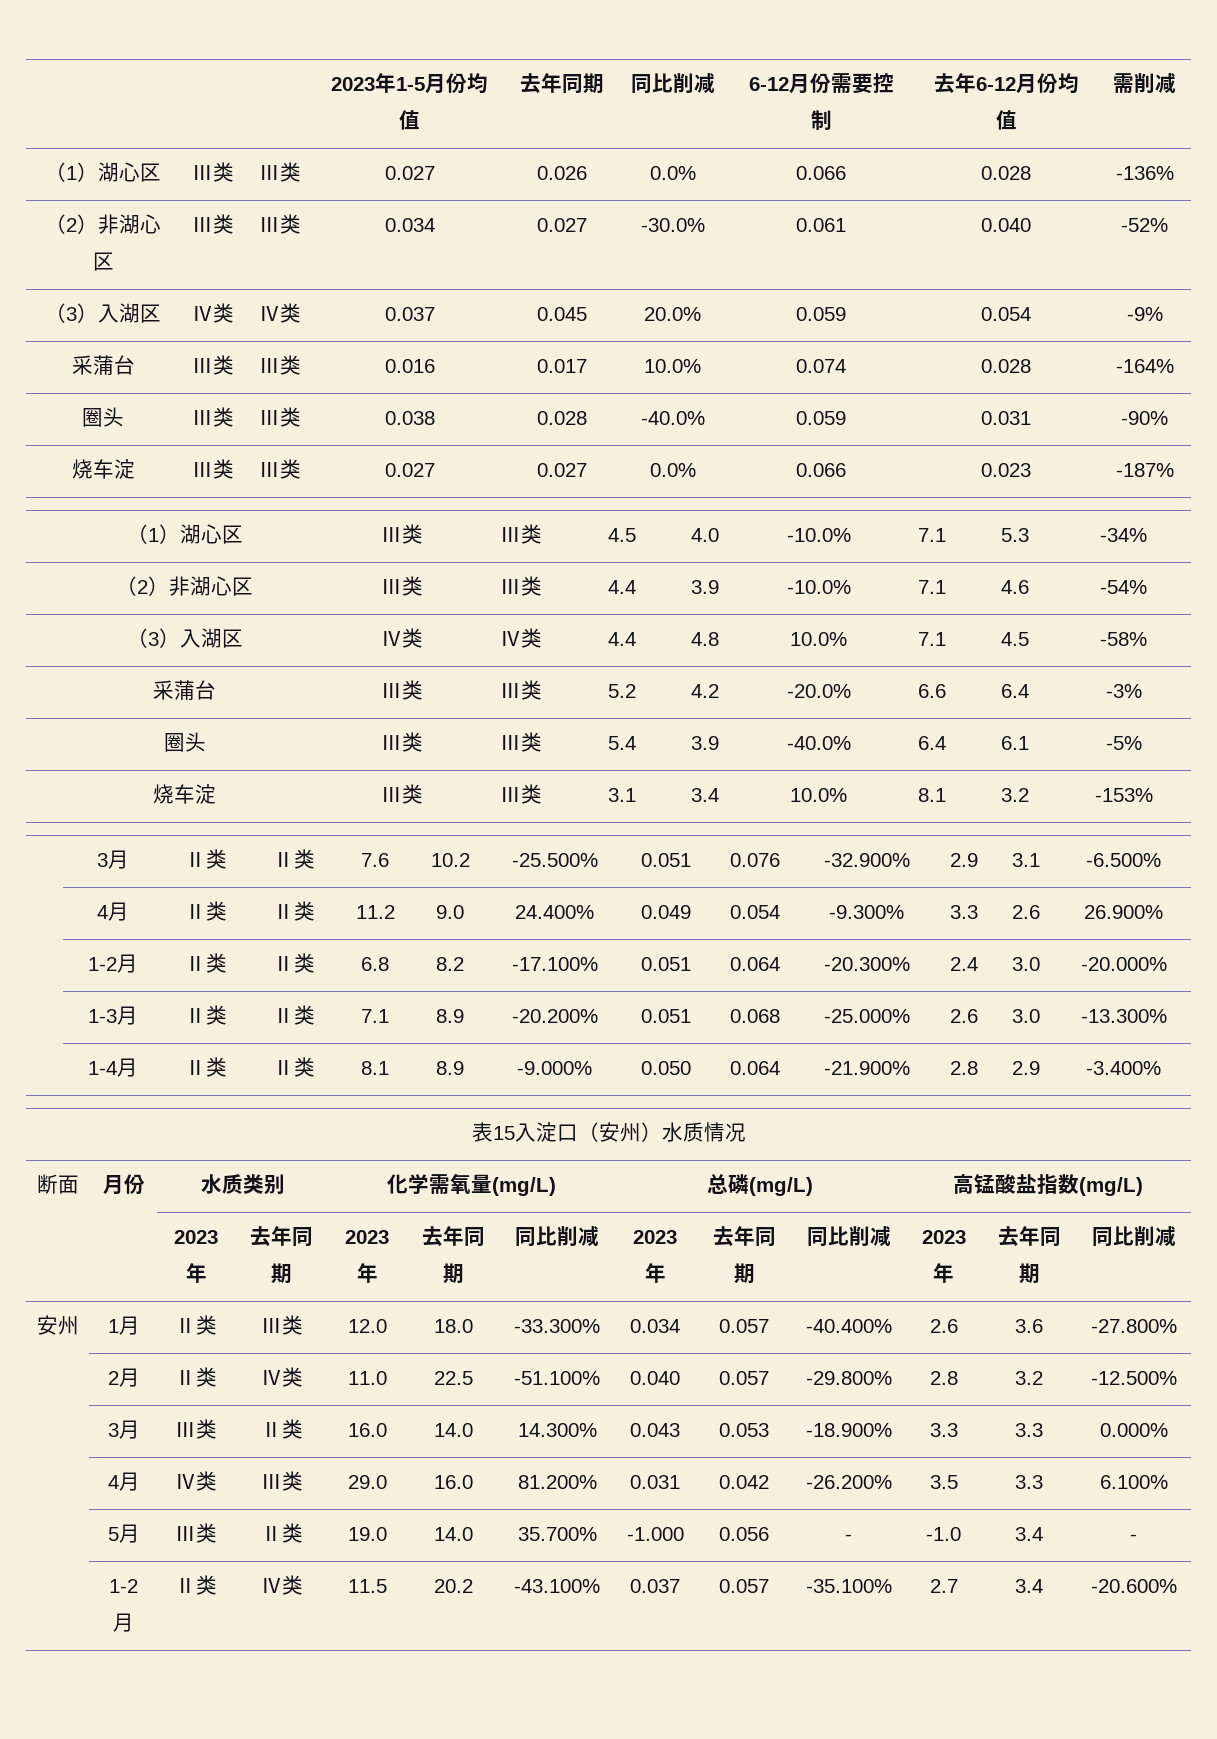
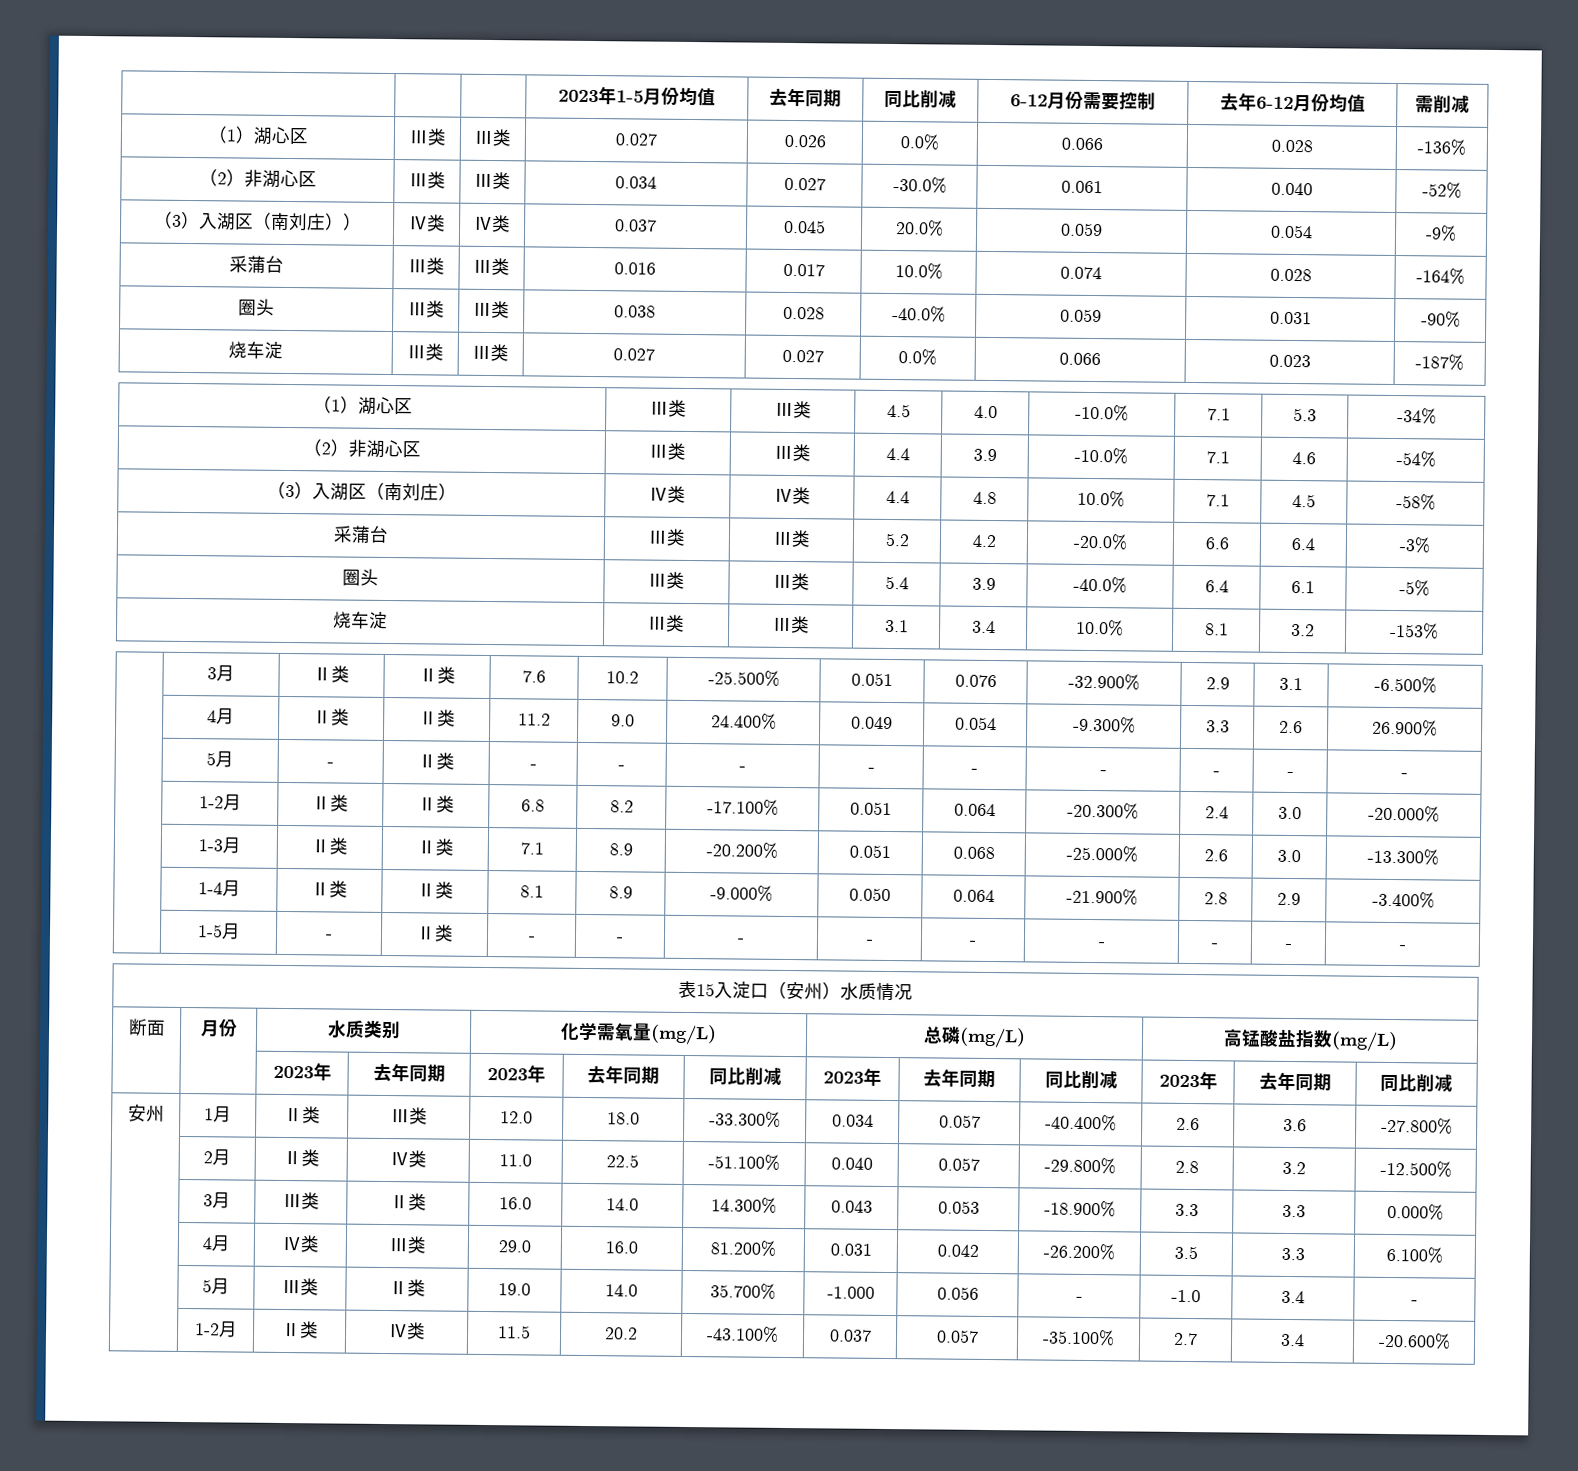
- （3）入湖区 | Ⅳ类 | Ⅳ类 | 0.037 | 0.045 | 20.0% | 0.059 | 0.054 | -9%
+ （3）入湖区（南刘庄）） | Ⅳ类 | Ⅳ类 | 0.037 | 0.045 | 20.0% | 0.059 | 0.054 | -9%
- （3）入湖区 | Ⅳ类 | Ⅳ类 | 4.4 | 4.8 | 10.0% | 7.1 | 4.5 | -58%
+ （3）入湖区（南刘庄） | Ⅳ类 | Ⅳ类 | 4.4 | 4.8 | 10.0% | 7.1 | 4.5 | -58%
+ | 5月 | - | Ⅱ类 | - | - | - | - | - | - | - | - | -
+ | 1-5月 | - | Ⅱ类 | - | - | - | - | - | - | - | - | -

